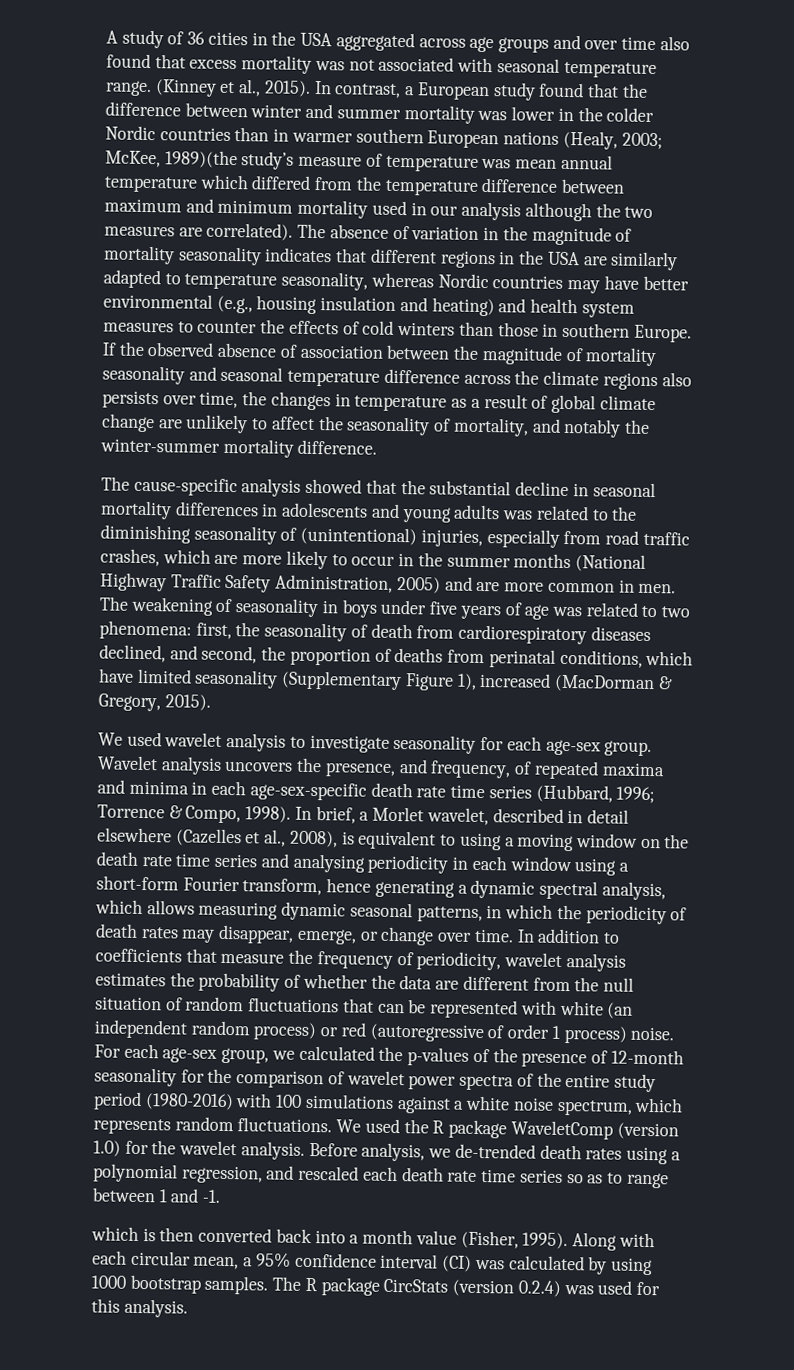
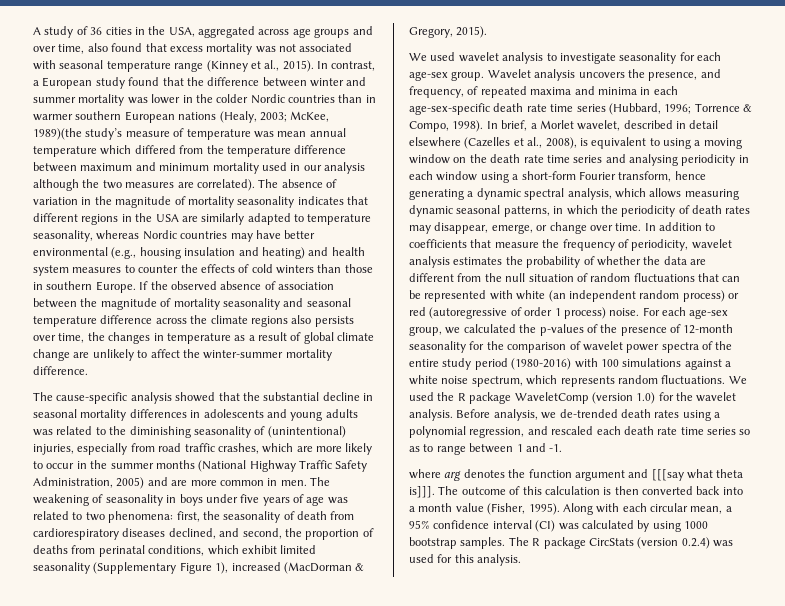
- A study of 36 cities in the USA aggregated across age groups and over time also found that excess mortality was not associated with seasonal temperature range. (Kinney et al., 2015).
+ A study of 36 cities in the USA, aggregated across age groups and over time, also found that excess mortality was not associated with seasonal temperature range (Kinney et al., 2015).
- If the observed absence of association between the magnitude of mortality seasonality and seasonal temperature difference across the climate regions also persists over time, the changes in temperature as a result of global climate change are unlikely to affect the seasonality of mortality, and notably the winter-summer mortality difference.
+ If the observed absence of association between the magnitude of mortality seasonality and seasonal temperature difference across the climate regions also persists over time, the changes in temperature as a result of global climate change are unlikely to affect the winter-summer mortality difference.
- The weakening of seasonality in boys under five years of age was related to two phenomena: first, the seasonality of death from cardiorespiratory diseases declined, and second, the proportion of deaths from perinatal conditions, which have limited seasonality (Supplementary Figure 1), increased (MacDorman & Gregory, 2015).
+ The weakening of seasonality in boys under five years of age was related to two phenomena: first, the seasonality of death from cardiorespiratory diseases declined, and second, the proportion of deaths from perinatal conditions, which exhibit limited seasonality (Supplementary Figure 1), increased (MacDorman & Gregory, 2015).
- which is then converted back into a month value (Fisher, 1995).
+ where arg denotes the function argument and [[[say what theta is]]]. The outcome of this calculation is then converted back into a month value (Fisher, 1995).

